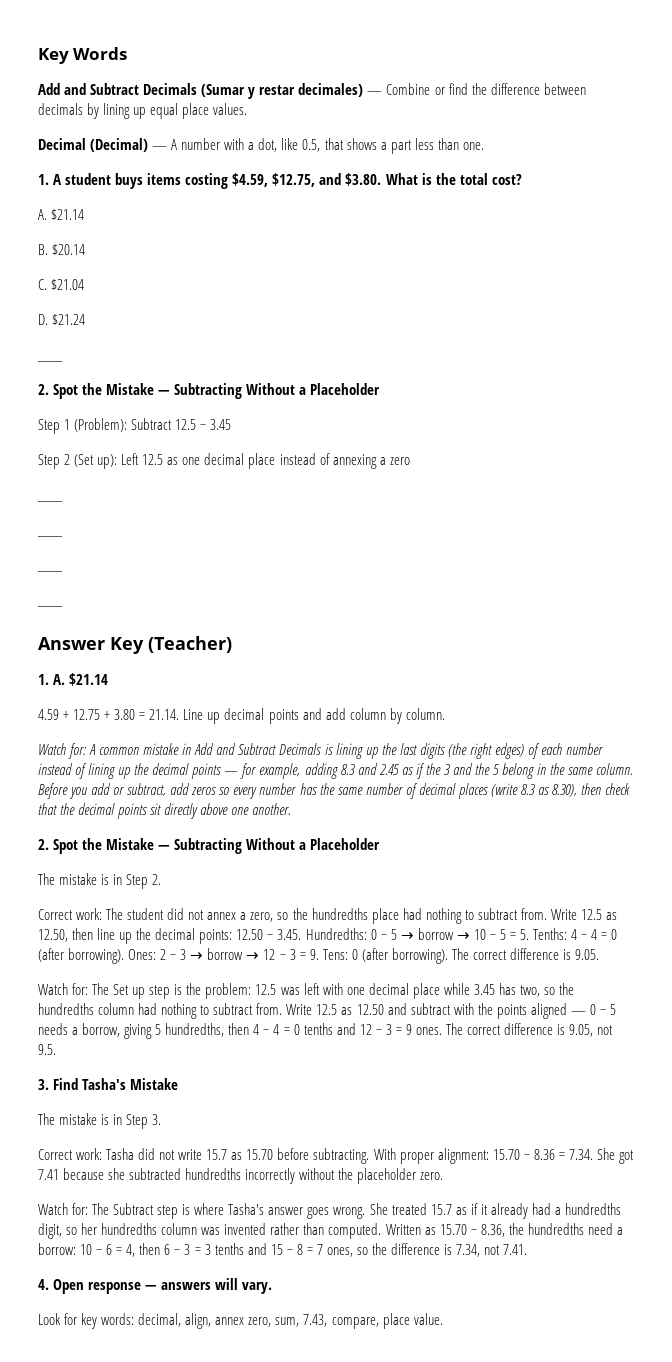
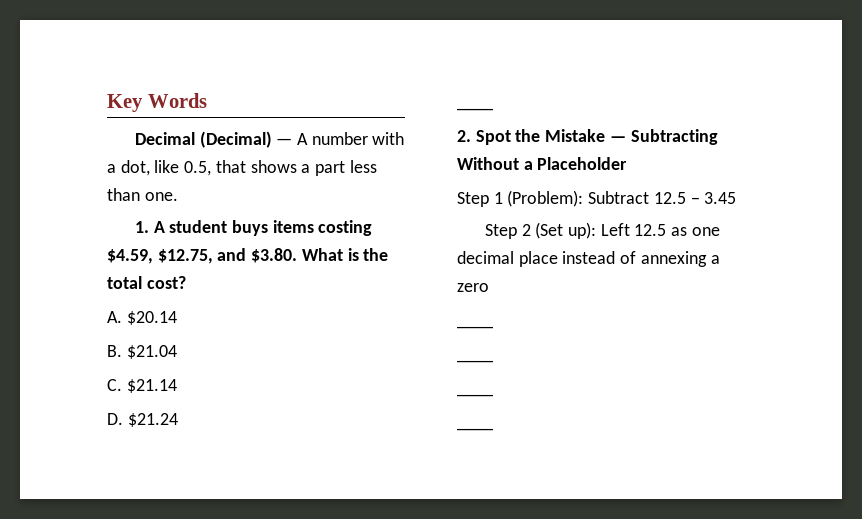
- Add and Subtract Decimals (Sumar y restar decimales) — Combine or find the difference between decimals by lining up equal place values.
  1. A student buys items costing $4.59, $12.75, and $3.80. What is the total cost?
- A. $21.14
+ A. $20.14
- B. $20.14
+ B. $21.04
- C. $21.04
+ C. $21.14
- Answer Key (Teacher)
- 1. A. $21.14
- 4.59 + 12.75 + 3.80 = 21.14. Line up decimal points and add column by column.
- Watch for: A common mistake in Add and Subtract Decimals is lining up the last digits (the right edges) of each number instead of lining up the decimal points — for example, adding 8.3 and 2.45 as if the 3 and the 5 belong in the same column. Before you add or subtract, add zeros so every number has the same number of decimal places (write 8.3 as 8.30), then check that the decimal points sit directly above one another.
- 2. Spot the Mistake — Subtracting Without a Placeholder
- The mistake is in Step 2.
- Correct work: The student did not annex a zero, so the hundredths place had nothing to subtract from. Write 12.5 as 12.50, then line up the decimal points: 12.50 − 3.45. Hundredths: 0 − 5 → borrow → 10 − 5 = 5. Tenths: 4 − 4 = 0 (after borrowing). Ones: 2 − 3 → borrow → 12 − 3 = 9. Tens: 0 (after borrowing). The correct difference is 9.05.
- Watch for: The Set up step is the problem: 12.5 was left with one decimal place while 3.45 has two, so the hundredths column had nothing to subtract from. Write 12.5 as 12.50 and subtract with the points aligned — 0 − 5 needs a borrow, giving 5 hundredths, then 4 − 4 = 0 tenths and 12 − 3 = 9 ones. The correct difference is 9.05, not 9.5.
- 3. Find Tasha's Mistake
- The mistake is in Step 3.
- Correct work: Tasha did not write 15.7 as 15.70 before subtracting. With proper alignment: 15.70 − 8.36 = 7.34. She got 7.41 because she subtracted hundredths incorrectly without the placeholder zero.
- Watch for: The Subtract step is where Tasha's answer goes wrong. She treated 15.7 as if it already had a hundredths digit, so her hundredths column was invented rather than computed. Written as 15.70 − 8.36, the hundredths need a borrow: 10 − 6 = 4, then 6 − 3 = 3 tenths and 15 − 8 = 7 ones, so the difference is 7.34, not 7.41.
- 4. Open response — answers will vary.
- Look for key words: decimal, align, annex zero, sum, 7.43, compare, place value.

